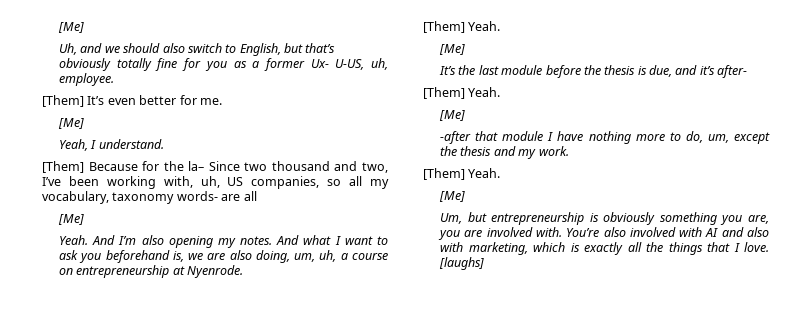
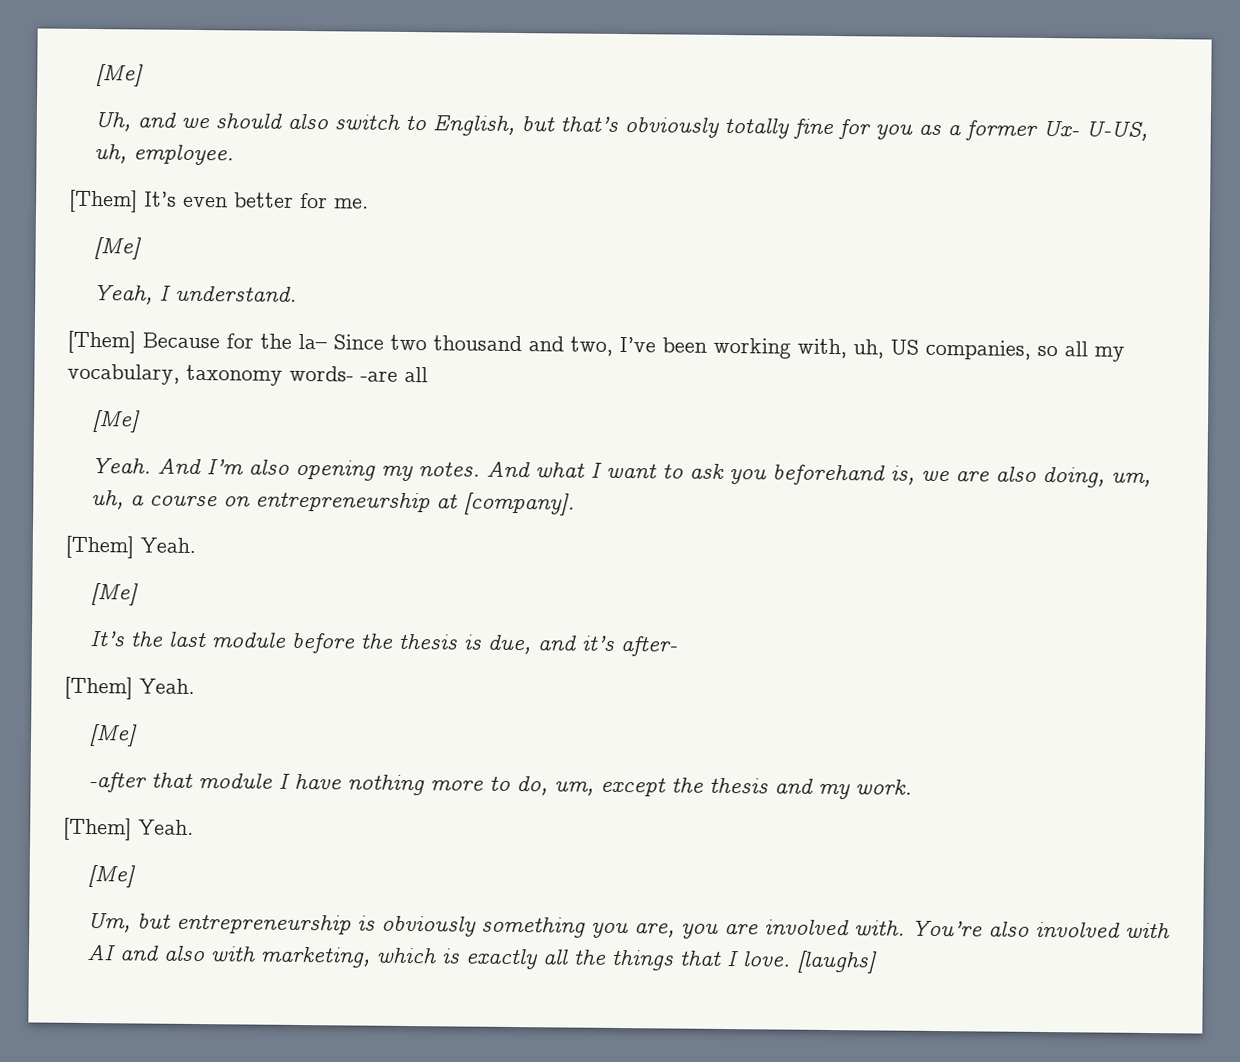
- [Them] Because for the la– Since two thousand and two, I’ve been working with, uh, US companies, so all my vocabulary, taxonomy words- are all
+ [Them] Because for the la– Since two thousand and two, I’ve been working with, uh, US companies, so all my vocabulary, taxonomy words- -are all
- And what I want to ask you beforehand is, we are also doing, um, uh, a course on entrepreneurship at Nyenrode.
+ And what I want to ask you beforehand is, we are also doing, um, uh, a course on entrepreneurship at [company].

